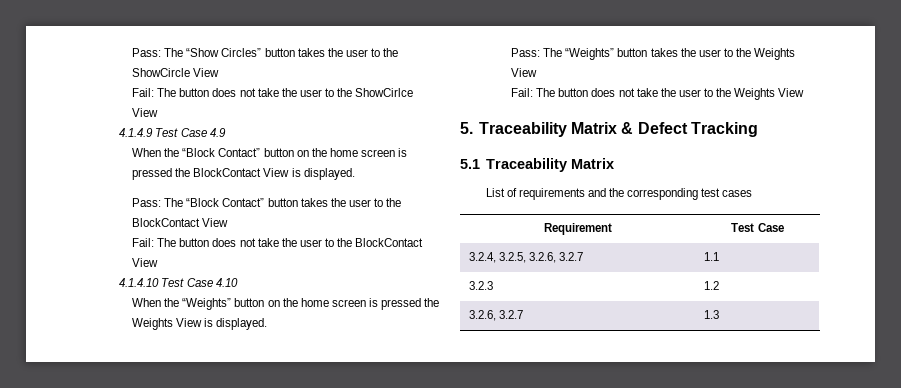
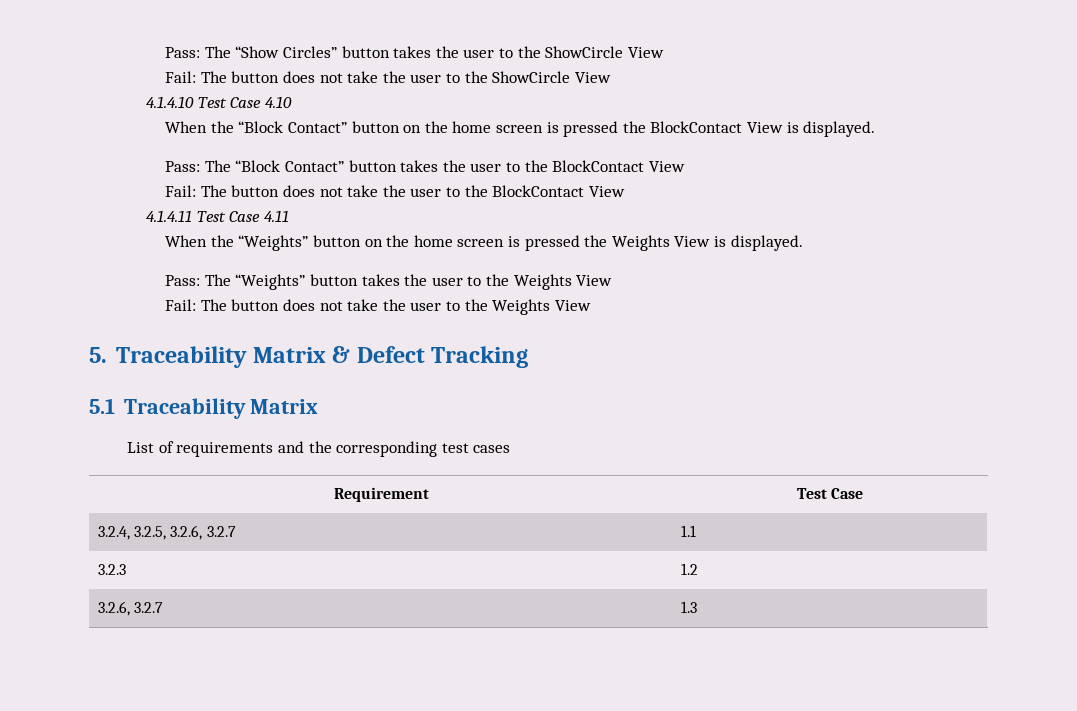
- Fail: The button does not take the user to the ShowCirlce View
- 4.1.4.9 Test Case 4.9
+ Fail: The button does not take the user to the ShowCircle View
+ 4.1.4.10 Test Case 4.10
- 4.1.4.10 Test Case 4.10
+ 4.1.4.11 Test Case 4.11

